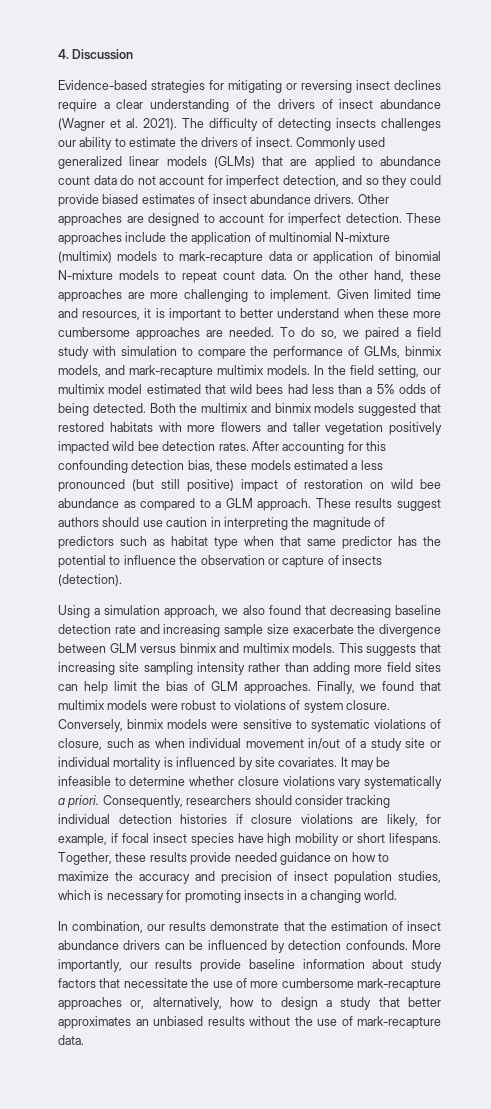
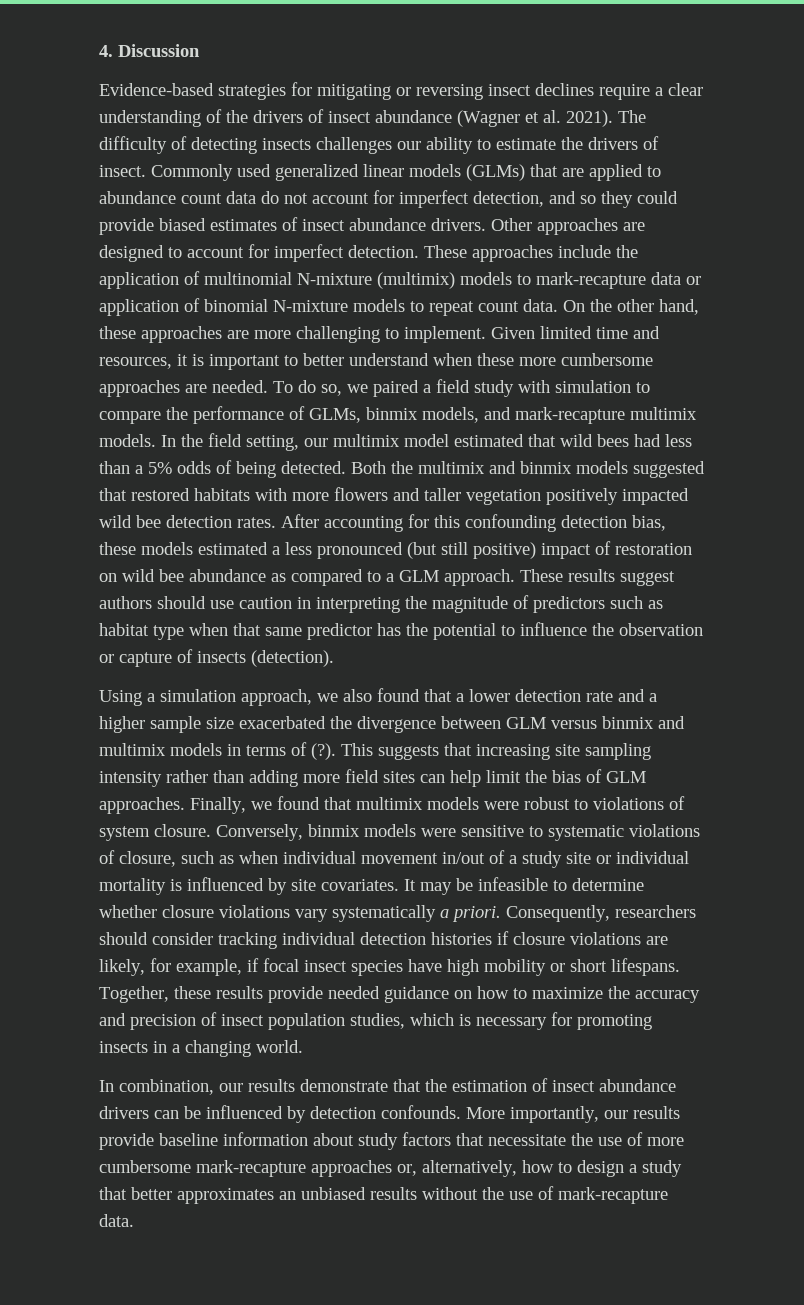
- Using a simulation approach, we also found that decreasing baseline detection rate and increasing sample size exacerbate the divergence between GLM versus binmix and multimix models.
+ Using a simulation approach, we also found that a lower detection rate and a higher sample size exacerbated the divergence between GLM versus binmix and multimix models in terms of (?).

